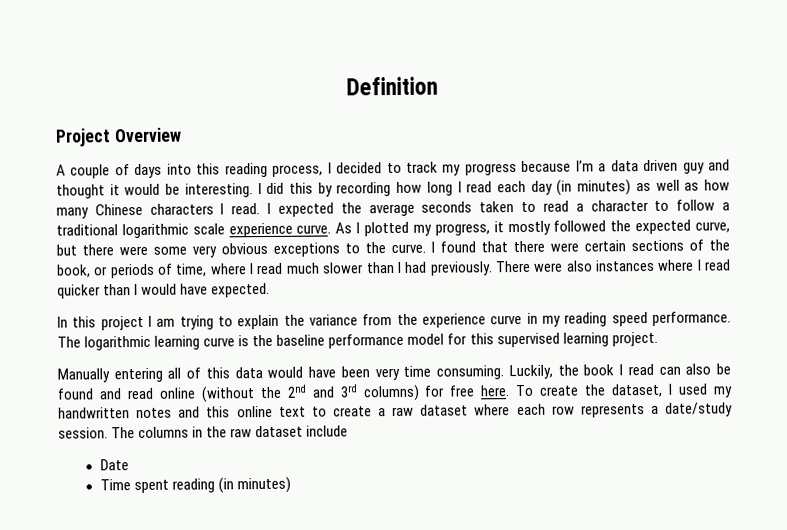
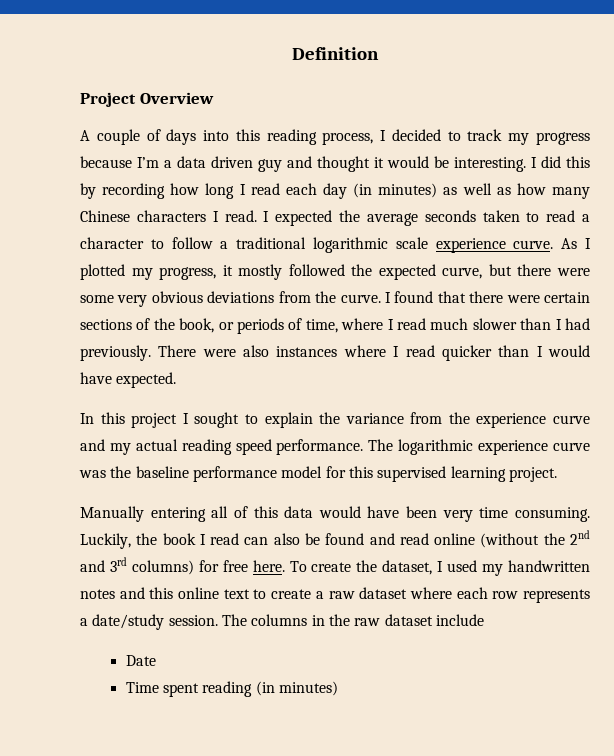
- As I plotted my progress, it mostly followed the expected curve, but there were some very obvious exceptions to the curve.
+ As I plotted my progress, it mostly followed the expected curve, but there were some very obvious deviations from the curve.
- In this project I am trying to explain the variance from the experience curve in my reading speed performance.
+ In this project I sought to explain the variance from the experience curve and my actual reading speed performance.
- The logarithmic learning curve is the baseline performance model for this supervised learning project.
+ The logarithmic experience curve was the baseline performance model for this supervised learning project.

